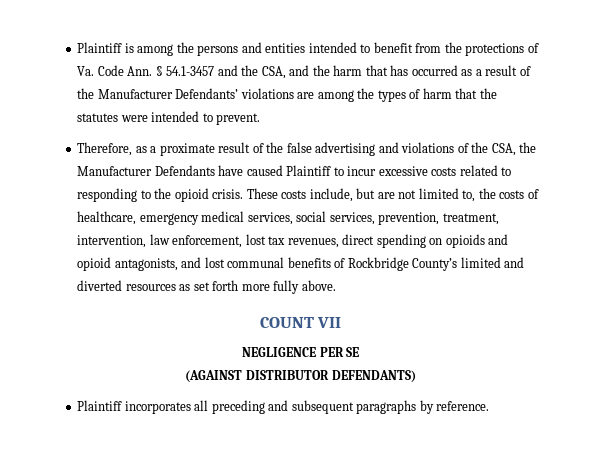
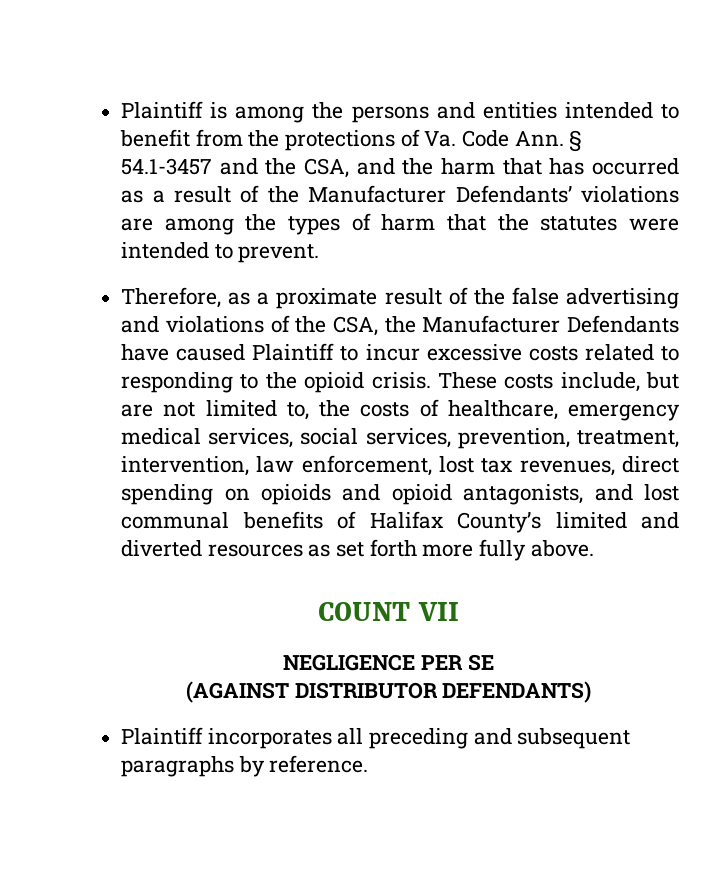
- These costs include, but are not limited to, the costs of healthcare, emergency medical services, social services, prevention, treatment, intervention, law enforcement, lost tax revenues, direct spending on opioids and opioid antagonists, and lost communal benefits of Rockbridge County’s limited and diverted resources as set forth more fully above.
+ These costs include, but are not limited to, the costs of healthcare, emergency medical services, social services, prevention, treatment, intervention, law enforcement, lost tax revenues, direct spending on opioids and opioid antagonists, and lost communal benefits of Halifax County’s limited and diverted resources as set forth more fully above.

